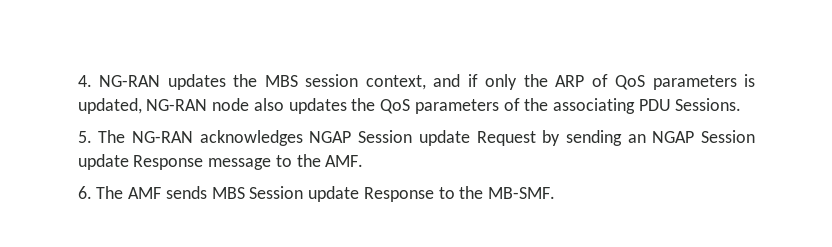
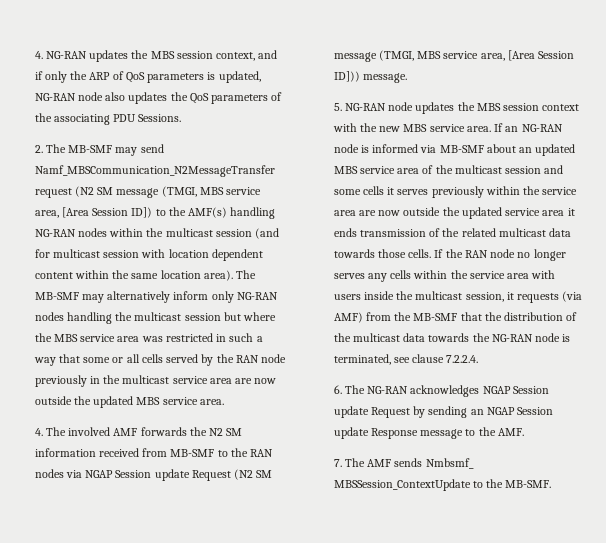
- 5. The NG-RAN acknowledges NGAP Session update Request by sending an NGAP Session update Response message to the AMF.
+ 2. The MB-SMF may send Namf_MBSCommunication_N2MessageTransfer request (N2 SM message (TMGI, MBS service area, [Area Session ID]) to the AMF(s) handling NG-RAN nodes within the multicast session (and for multicast session with location dependent content within the same location area). The MB-SMF may alternatively inform only NG-RAN nodes handling the multicast session but where the MBS service area was restricted in such a way that some or all cells served by the RAN node previously in the multicast service area are now outside the updated MBS service area.
+ 4. The involved AMF forwards the N2 SM information received from MB-SMF to the RAN nodes via NGAP Session update Request (N2 SM message (TMGI, MBS service area, [Area Session ID])) message.
+ 5. NG-RAN node updates the MBS session context with the new MBS service area. If an NG-RAN node is informed via MB-SMF about an updated MBS service area of the multicast session and some cells it serves previously within the service area are now outside the updated service area it ends transmission of the related multicast data towards those cells. If the RAN node no longer serves any cells within the service area with users inside the multicast session, it requests (via AMF) from the MB-SMF that the distribution of the multicast data towards the NG-RAN node is terminated, see clause 7.2.2.4.
+ 6. The NG-RAN acknowledges NGAP Session update Request by sending an NGAP Session update Response message to the AMF.
- 6. The AMF sends MBS Session update Response to the MB-SMF.
+ 7. The AMF sends Nmbsmf_ MBSSession_ContextUpdate to the MB-SMF.

